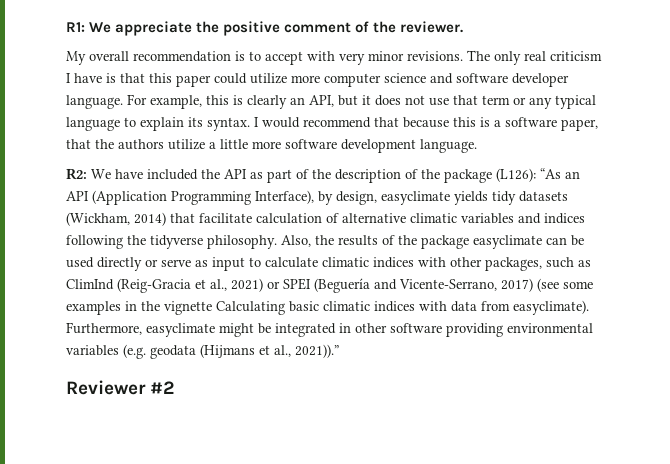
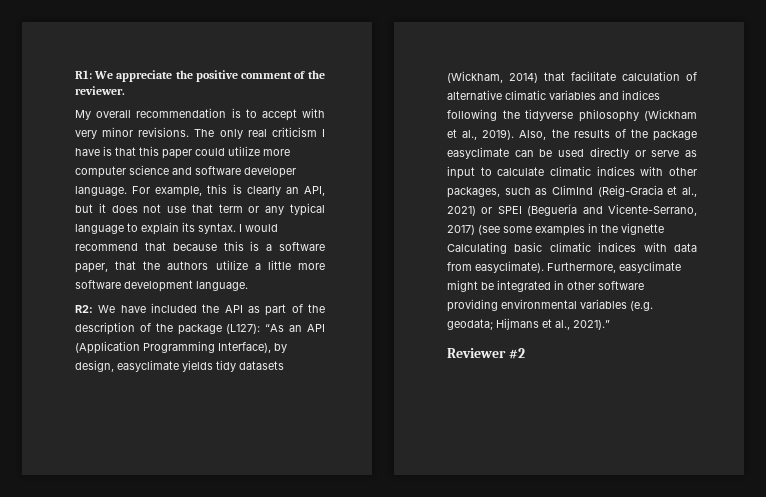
- R2: We have included the API as part of the description of the package (L126): “As an API (Application Programming Interface), by design, easyclimate yields tidy datasets (Wickham, 2014) that facilitate calculation of alternative climatic variables and indices following the tidyverse philosophy.
+ R2: We have included the API as part of the description of the package (L127): “As an API (Application Programming Interface), by design, easyclimate yields tidy datasets (Wickham, 2014) that facilitate calculation of alternative climatic variables and indices following the tidyverse philosophy (Wickham et al., 2019).
- Furthermore, easyclimate might be integrated in other software providing environmental variables (e.g. geodata (Hijmans et al., 2021)).”
+ Furthermore, easyclimate might be integrated in other software providing environmental variables (e.g. geodata; Hijmans et al., 2021).”

